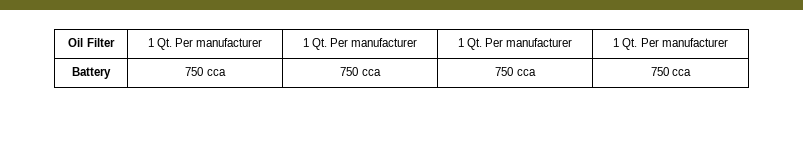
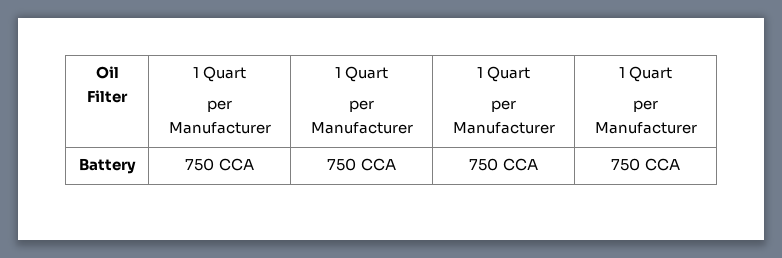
- Oil Filter | 1 Qt. Per manufacturer | 1 Qt. Per manufacturer | 1 Qt. Per manufacturer | 1 Qt. Per manufacturer
+ Oil Filter | 1 Quart
+ per Manufacturer | 1 Quart
+ per Manufacturer | 1 Quart
+ per Manufacturer | 1 Quart
+ per Manufacturer
- Battery | 750 cca | 750 cca | 750 cca | 750 cca
+ Battery | 750 CCA | 750 CCA | 750 CCA | 750 CCA

